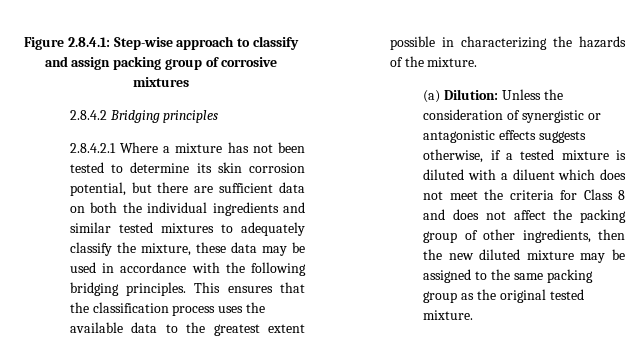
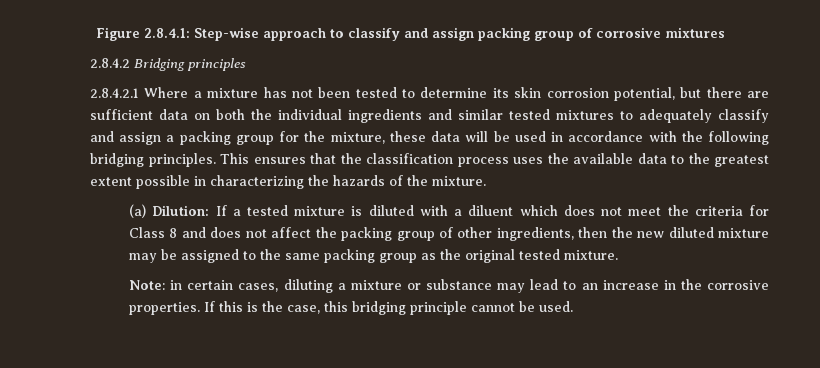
- 2.8.4.2.1 Where a mixture has not been tested to determine its skin corrosion potential, but there are sufficient data on both the individual ingredients and similar tested mixtures to adequately classify the mixture, these data may be used in accordance with the following bridging principles.
+ 2.8.4.2.1 Where a mixture has not been tested to determine its skin corrosion potential, but there are sufficient data on both the individual ingredients and similar tested mixtures to adequately classify and assign a packing group for the mixture, these data will be used in accordance with the following bridging principles.
- (a) Dilution: Unless the consideration of synergistic or antagonistic effects suggests otherwise, if a tested mixture is diluted with a diluent which does not meet the criteria for Class 8 and does not affect the packing group of other ingredients, then the new diluted mixture may be assigned to the same packing group as the original tested mixture.
+ (a) Dilution: If a tested mixture is diluted with a diluent which does not meet the criteria for Class 8 and does not affect the packing group of other ingredients, then the new diluted mixture may be assigned to the same packing group as the original tested mixture.
+ Note: in certain cases, diluting a mixture or substance may lead to an increase in the corrosive properties. If this is the case, this bridging principle cannot be used.

